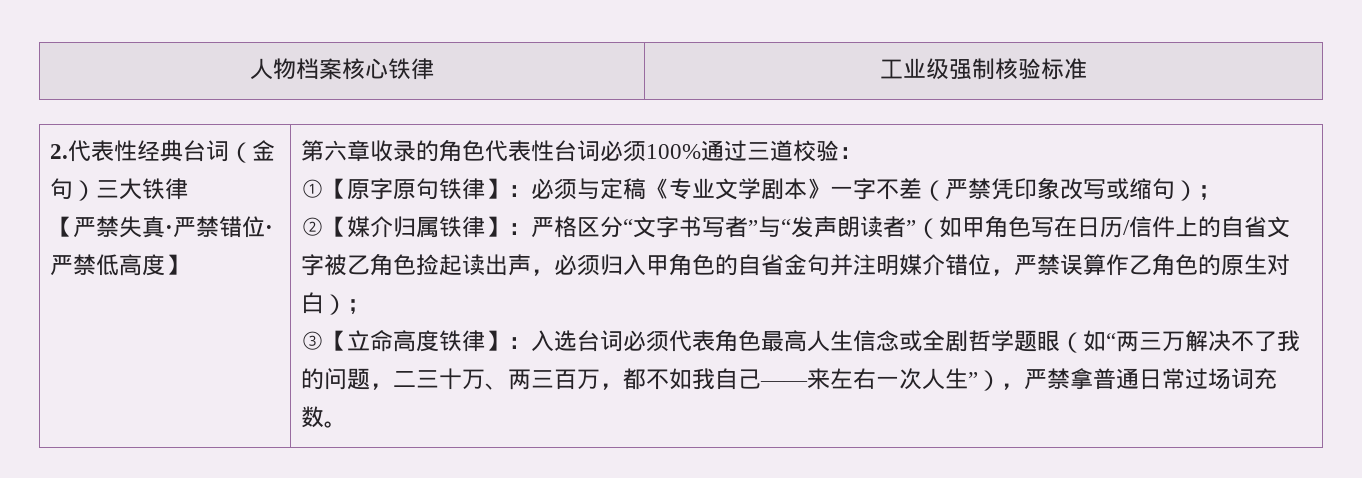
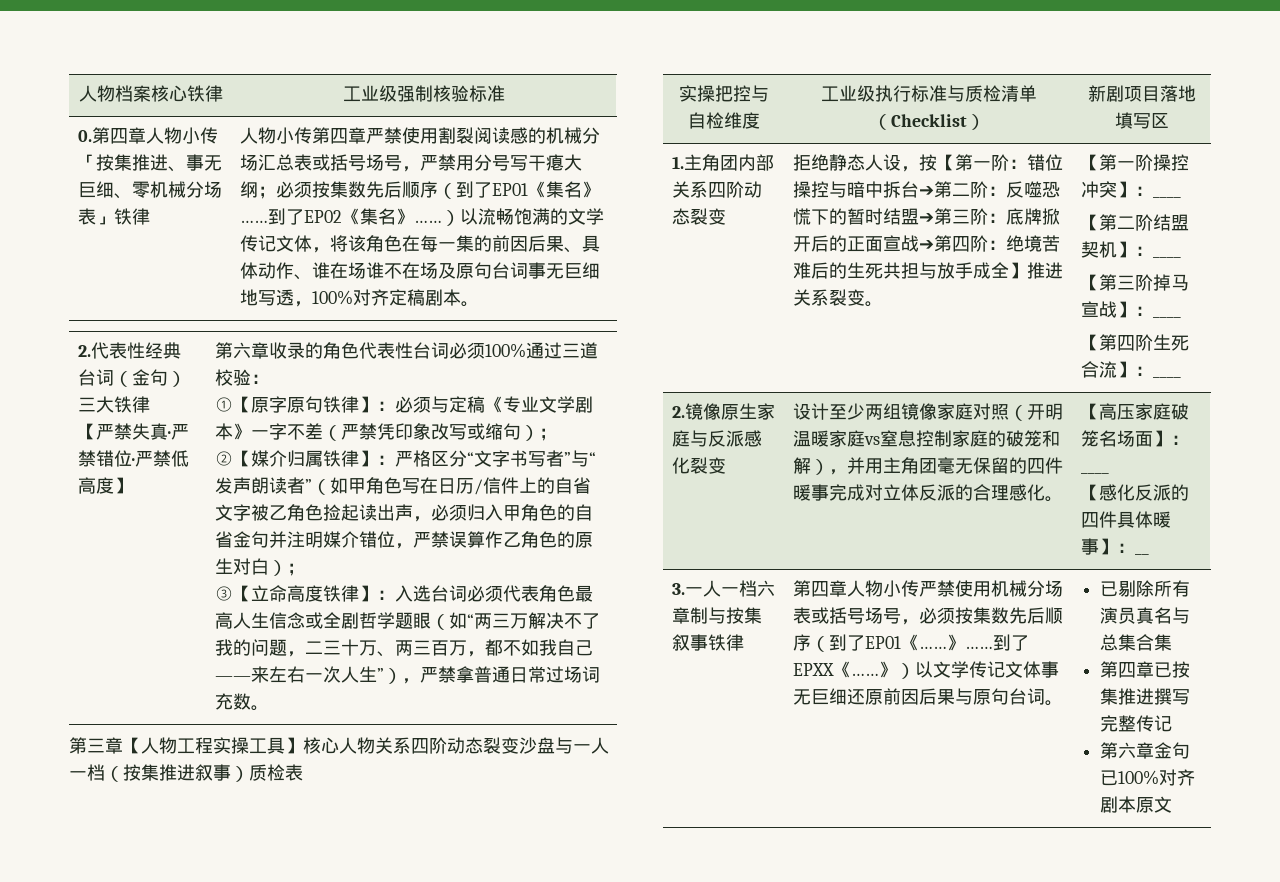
+ 0.第四章人物小传「按集推进、事无巨细、零机械分场表」铁律 | 人物小传第四章严禁使用割裂阅读感的机械分场汇总表或括号场号，严禁用分号写干瘪大纲；必须按集数先后顺序（到了EP01《集名》……到了EP02《集名》……）以流畅饱满的文学传记文体，将该角色在每一集的前因后果、具体动作、谁在场谁不在场及原句台词事无巨细地写透，100%对齐定稿剧本。
+ 第三章【人物工程实操工具】核心人物关系四阶动态裂变沙盘与一人一档（按集推进叙事）质检表
+ 实操把控与自检维度 | 工业级执行标准与质检清单（Checklist） | 新剧项目落地填写区
+ 1.主角团内部关系四阶动态裂变 | 拒绝静态人设，按【第一阶：错位操控与暗中拆台➔第二阶：反噬恐慌下的暂时结盟➔第三阶：底牌掀开后的正面宣战➔第四阶：绝境苦难后的生死共担与放手成全】推进关系裂变。 | 【第一阶操控冲突】：____
+ 【第二阶结盟契机】：____
+ 【第三阶掉马宣战】：____
+ 【第四阶生死合流】：____
+ 2.镜像原生家庭与反派感化裂变 | 设计至少两组镜像家庭对照（开明温暖家庭vs窒息控制家庭的破笼和解），并用主角团毫无保留的四件暖事完成对立体反派的合理感化。 | 【高压家庭破笼名场面】：____
+ 【感化反派的四件具体暖事】：__
+ 3.一人一档六章制与按集叙事铁律 | 第四章人物小传严禁使用机械分场表或括号场号，必须按集数先后顺序（到了EP01《……》……到了EPXX《……》）以文学传记文体事无巨细还原前因后果与原句台词。 | 已剔除所有演员真名与总集合集
+ 第四章已按集推进撰写完整传记
+ 第六章金句已100%对齐剧本原文

